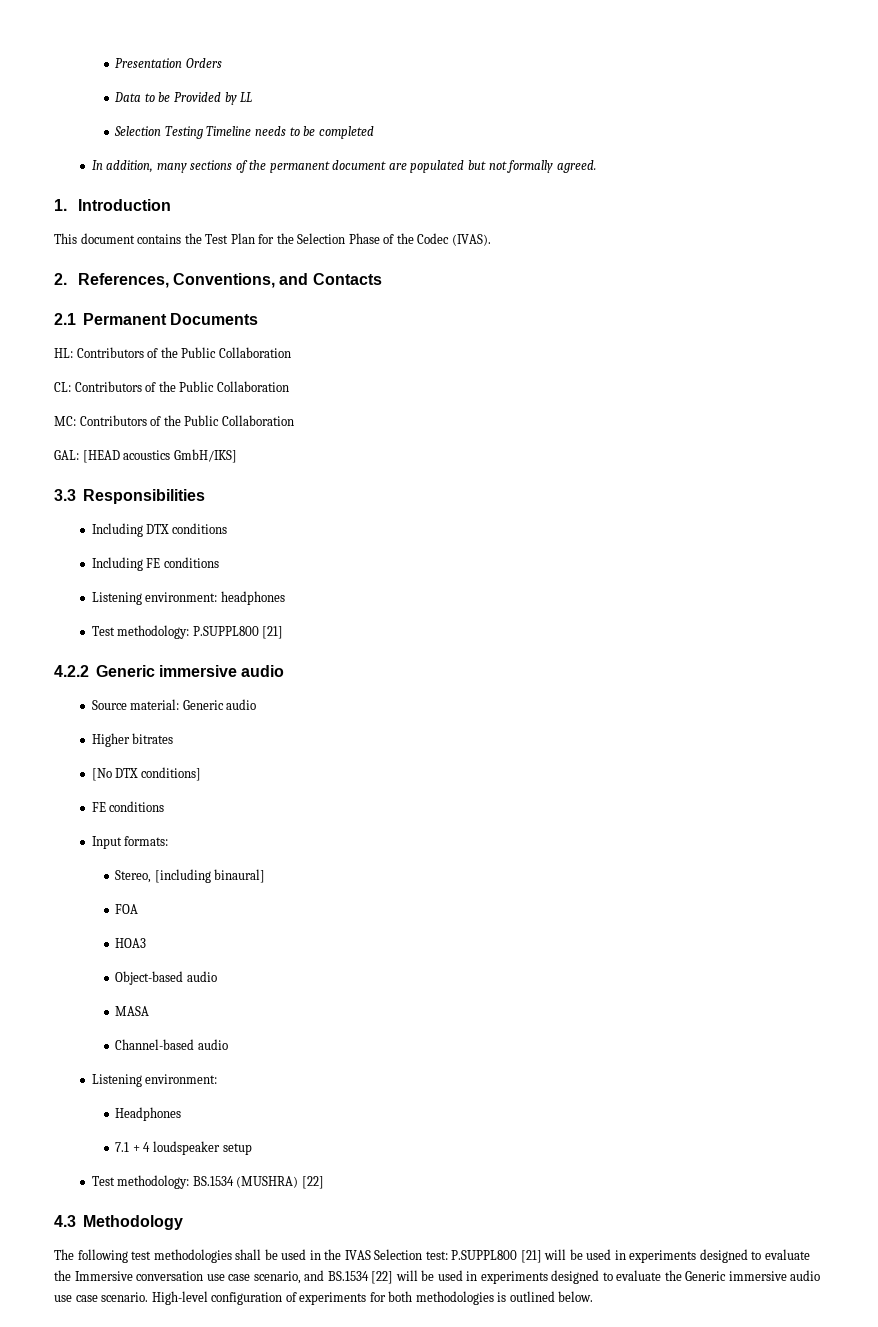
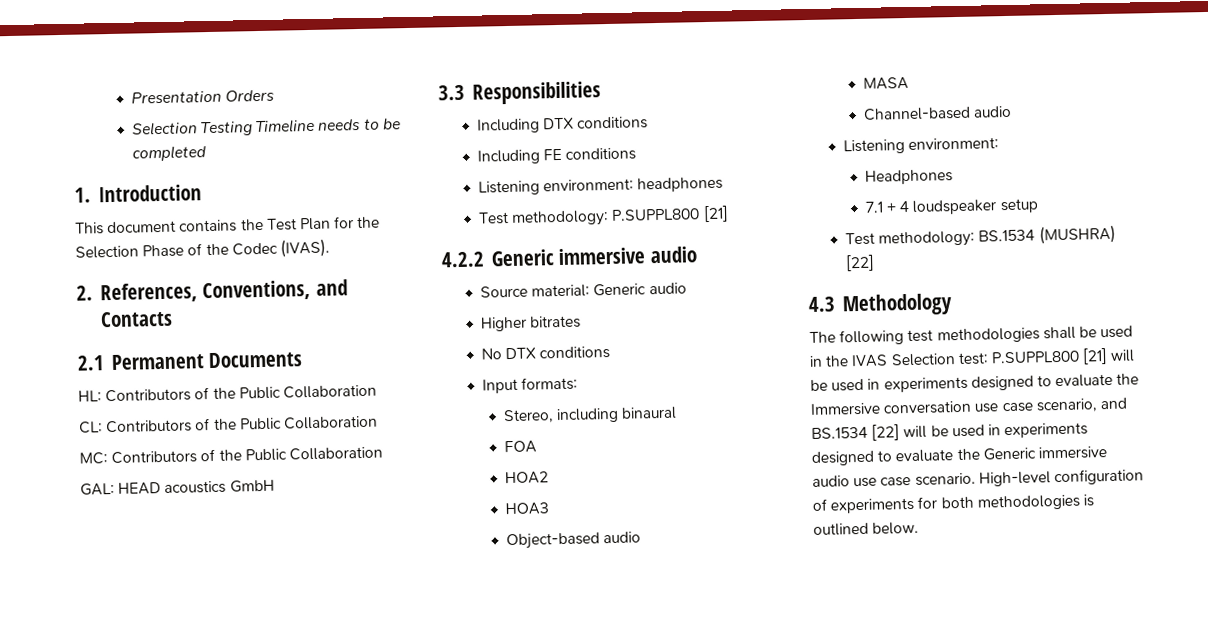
- Data to be Provided by LL
- In addition, many sections of the permanent document are populated but not formally agreed.
- GAL: [HEAD acoustics GmbH/IKS]
+ GAL: HEAD acoustics GmbH
- [No DTX conditions]
- FE conditions
+ No DTX conditions
- Stereo, [including binaural]
+ Stereo, including binaural
+ HOA2

